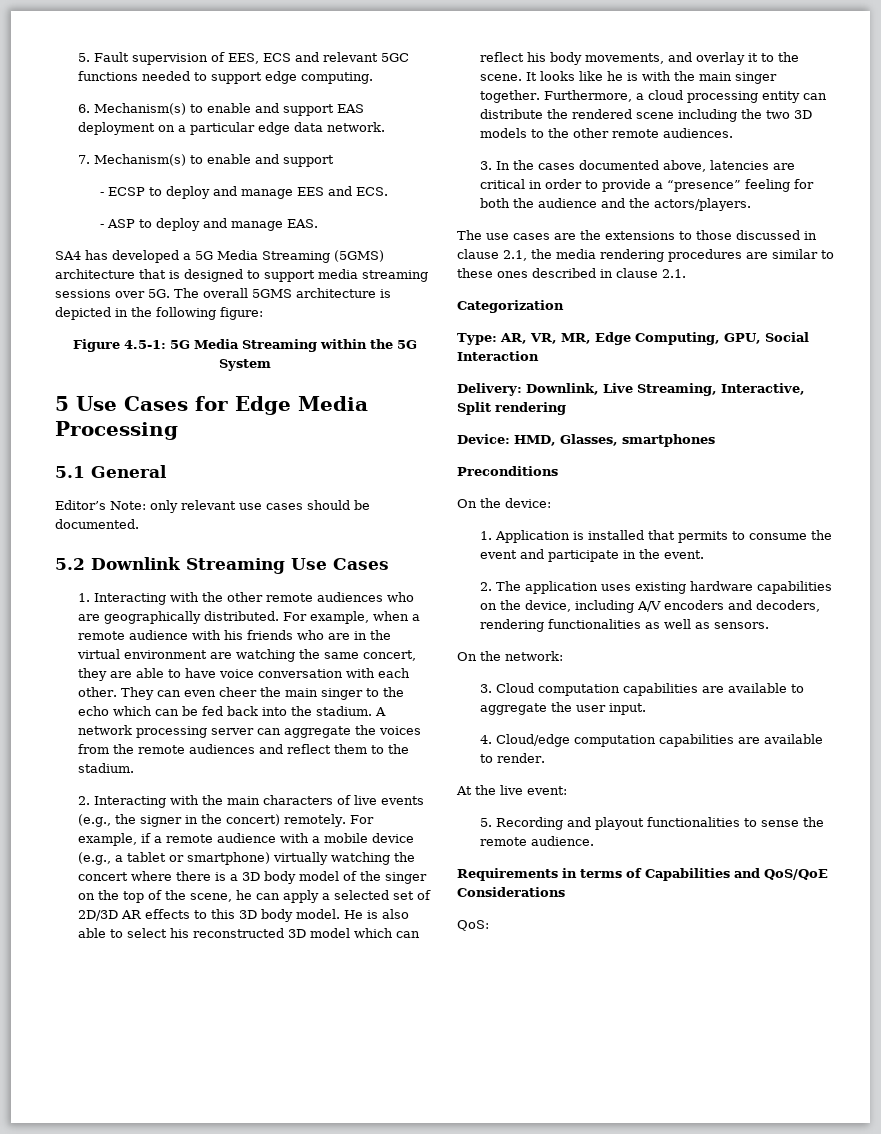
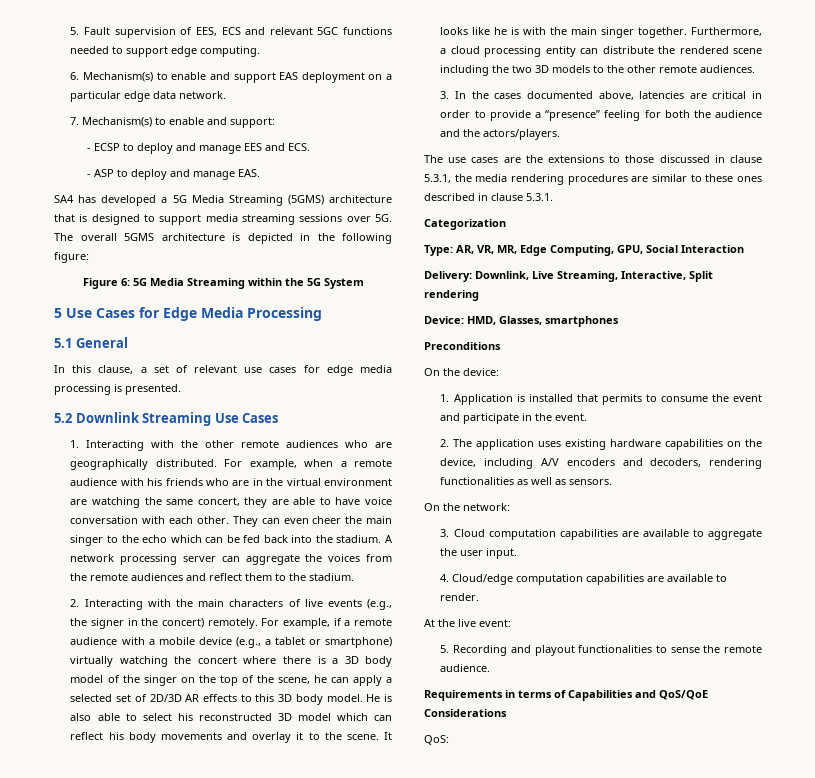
- 7. Mechanism(s) to enable and support
+ 7. Mechanism(s) to enable and support:
- Figure 4.5-1: 5G Media Streaming within the 5G System
+ Figure 6: 5G Media Streaming within the 5G System
- Editor’s Note: only relevant use cases should be documented.
+ In this clause, a set of relevant use cases for edge media processing is presented.
- He is also able to select his reconstructed 3D model which can reflect his body movements, and overlay it to the scene.
+ He is also able to select his reconstructed 3D model which can reflect his body movements and overlay it to the scene.
- The use cases are the extensions to those discussed in clause 2.1, the media rendering procedures are similar to these ones described in clause 2.1.
+ The use cases are the extensions to those discussed in clause 5.3.1, the media rendering procedures are similar to these ones described in clause 5.3.1.

